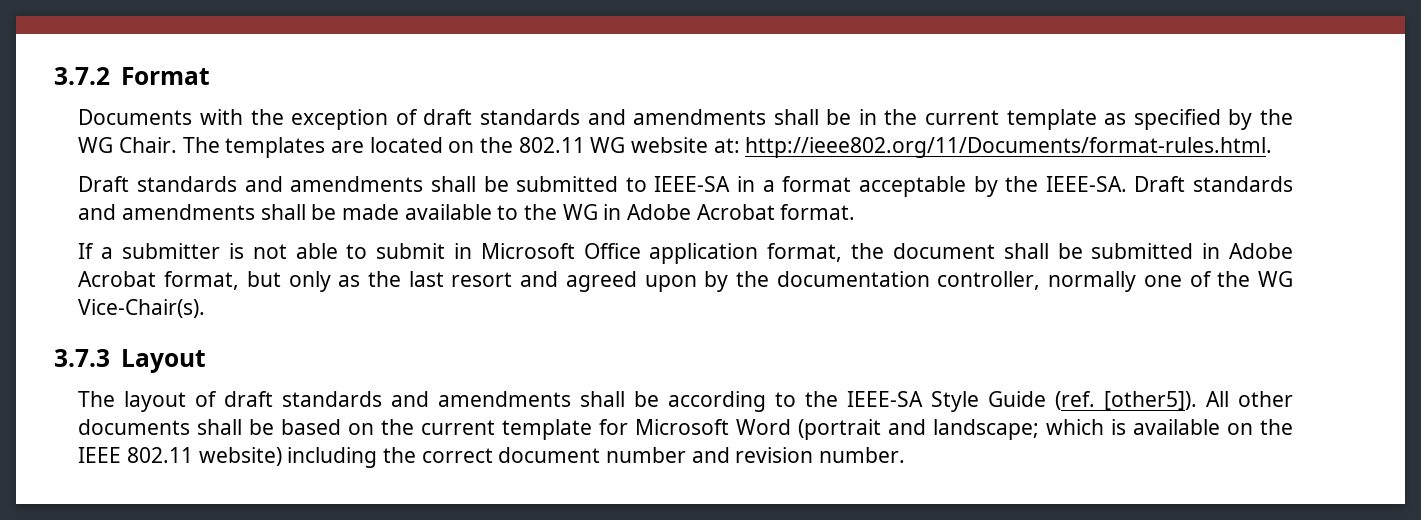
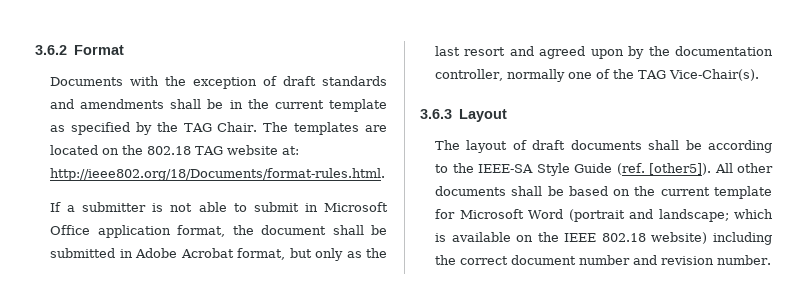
- 3.7.2 Format
+ 3.6.2 Format
- Documents with the exception of draft standards and amendments shall be in the current template as specified by the WG Chair.
+ Documents with the exception of draft standards and amendments shall be in the current template as specified by the TAG Chair.
- The templates are located on the 802.11 WG website at: http://ieee802.org/11/Documents/format-rules.html.
- Draft standards and amendments shall be submitted to IEEE-SA in a format acceptable by the IEEE-SA. Draft standards and amendments shall be made available to the WG in Adobe Acrobat format.
+ The templates are located on the 802.18 TAG website at: http://ieee802.org/18/Documents/format-rules.html.
- If a submitter is not able to submit in Microsoft Office application format, the document shall be submitted in Adobe Acrobat format, but only as the last resort and agreed upon by the documentation controller, normally one of the WG Vice-Chair(s).
+ If a submitter is not able to submit in Microsoft Office application format, the document shall be submitted in Adobe Acrobat format, but only as the last resort and agreed upon by the documentation controller, normally one of the TAG Vice-Chair(s).
- 3.7.3 Layout
+ 3.6.3 Layout
- The layout of draft standards and amendments shall be according to the IEEE-SA Style Guide (ref. [other5]).
+ The layout of draft documents shall be according to the IEEE-SA Style Guide (ref. [other5]).
- All other documents shall be based on the current template for Microsoft Word (portrait and landscape; which is available on the IEEE 802.11 website) including the correct document number and revision number.
+ All other documents shall be based on the current template for Microsoft Word (portrait and landscape; which is available on the IEEE 802.18 website) including the correct document number and revision number.

